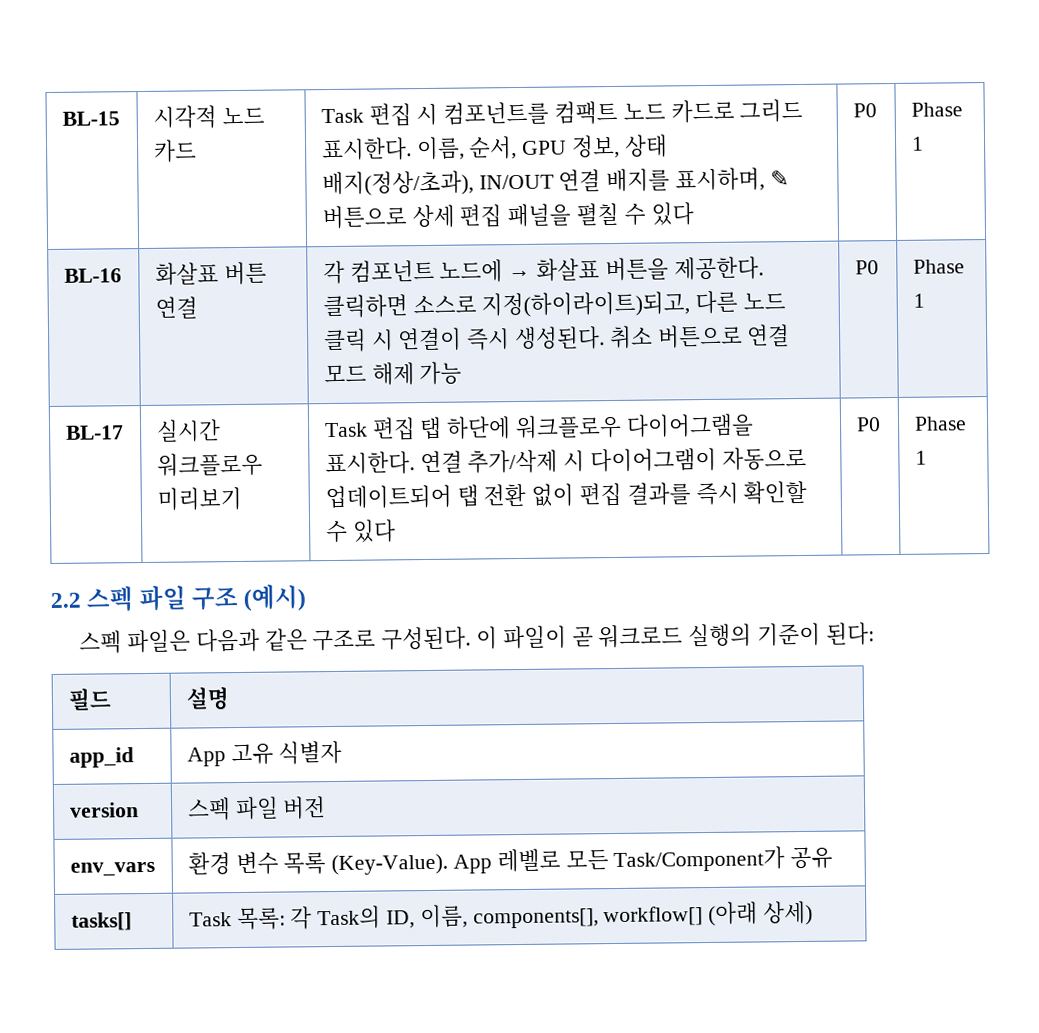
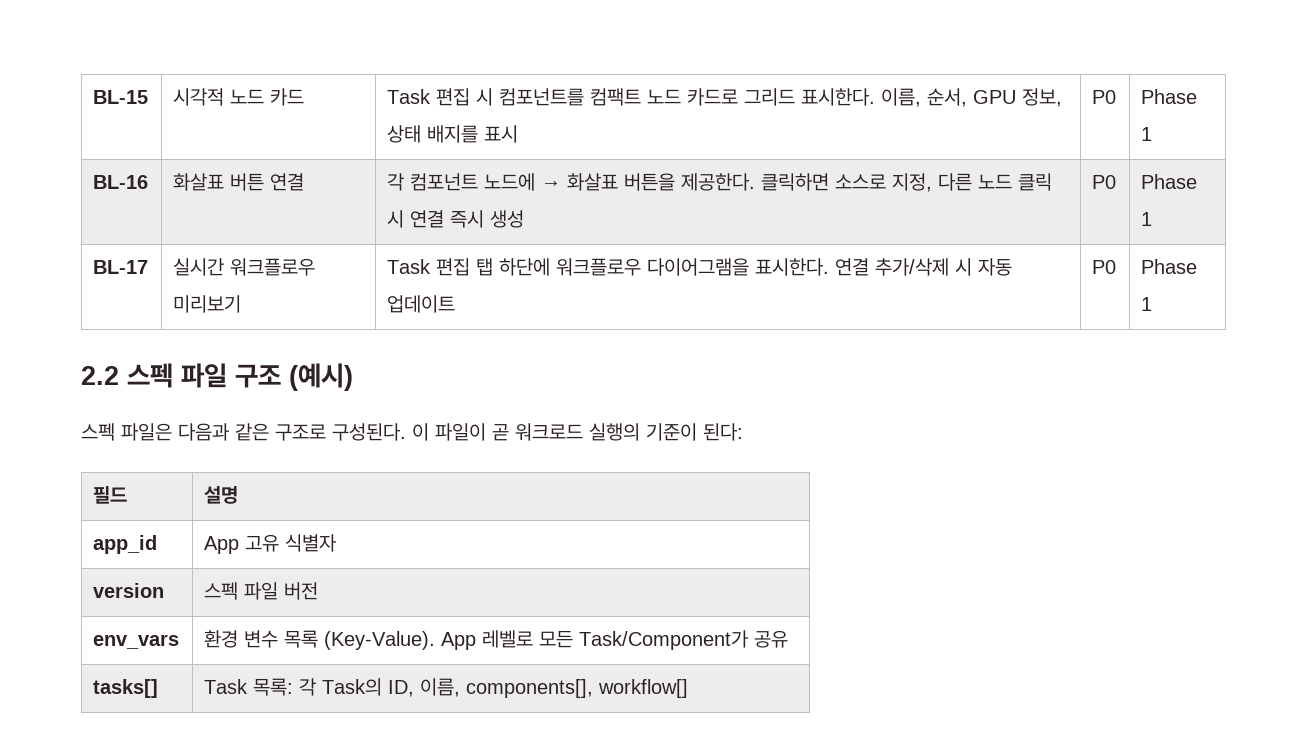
- BL-15 | 시각적 노드 카드 | Task 편집 시 컴포넌트를 컴팩트 노드 카드로 그리드 표시한다. 이름, 순서, GPU 정보, 상태 배지(정상/초과), IN/OUT 연결 배지를 표시하며, ✎ 버튼으로 상세 편집 패널을 펼칠 수 있다 | P0 | Phase 1
+ BL-15 | 시각적 노드 카드 | Task 편집 시 컴포넌트를 컴팩트 노드 카드로 그리드 표시한다. 이름, 순서, GPU 정보, 상태 배지를 표시 | P0 | Phase 1
- BL-16 | 화살표 버튼 연결 | 각 컴포넌트 노드에 → 화살표 버튼을 제공한다. 클릭하면 소스로 지정(하이라이트)되고, 다른 노드 클릭 시 연결이 즉시 생성된다. 취소 버튼으로 연결 모드 해제 가능 | P0 | Phase 1
+ BL-16 | 화살표 버튼 연결 | 각 컴포넌트 노드에 → 화살표 버튼을 제공한다. 클릭하면 소스로 지정, 다른 노드 클릭 시 연결 즉시 생성 | P0 | Phase 1
- BL-17 | 실시간 워크플로우 미리보기 | Task 편집 탭 하단에 워크플로우 다이어그램을 표시한다. 연결 추가/삭제 시 다이어그램이 자동으로 업데이트되어 탭 전환 없이 편집 결과를 즉시 확인할 수 있다 | P0 | Phase 1
+ BL-17 | 실시간 워크플로우 미리보기 | Task 편집 탭 하단에 워크플로우 다이어그램을 표시한다. 연결 추가/삭제 시 자동 업데이트 | P0 | Phase 1
- tasks[] | Task 목록: 각 Task의 ID, 이름, components[], workflow[] (아래 상세)
+ tasks[] | Task 목록: 각 Task의 ID, 이름, components[], workflow[]

